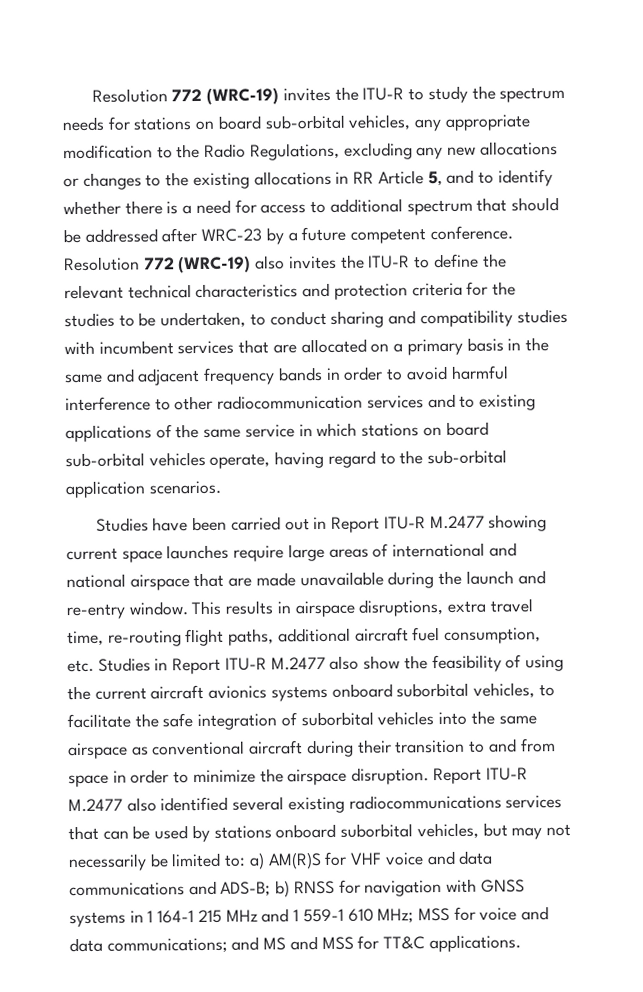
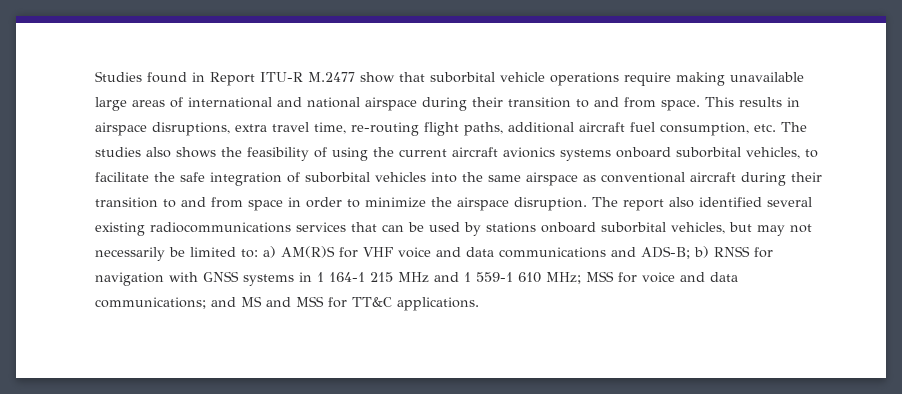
- Resolution 772 (WRC-19) invites the ITU-R to study the spectrum needs for stations on board sub-orbital vehicles, any appropriate modification to the Radio Regulations, excluding any new allocations or changes to the existing allocations in RR Article 5, and to identify whether there is a need for access to additional spectrum that should be addressed after WRC-23 by a future competent conference. Resolution 772 (WRC-19) also invites the ITU-R to define the relevant technical characteristics and protection criteria for the studies to be undertaken, to conduct sharing and compatibility studies with incumbent services that are allocated on a primary basis in the same and adjacent frequency bands in order to avoid harmful interference to other radiocommunication services and to existing applications of the same service in which stations on board sub-orbital vehicles operate, having regard to the sub-orbital application scenarios.
- Studies have been carried out in Report ITU-R M.2477 showing current space launches require large areas of international and national airspace that are made unavailable during the launch and re-entry window.
+ Studies found in Report ITU-R M.2477 show that suborbital vehicle operations require making unavailable large areas of international and national airspace during their transition to and from space.
- This results in airspace disruptions, extra travel time, re-routing flight paths, additional aircraft fuel consumption, etc. Studies in Report ITU-R M.2477 also show the feasibility of using the current aircraft avionics systems onboard suborbital vehicles, to facilitate the safe integration of suborbital vehicles into the same airspace as conventional aircraft during their transition to and from space in order to minimize the airspace disruption.
+ This results in airspace disruptions, extra travel time, re-routing flight paths, additional aircraft fuel consumption, etc. The studies also shows the feasibility of using the current aircraft avionics systems onboard suborbital vehicles, to facilitate the safe integration of suborbital vehicles into the same airspace as conventional aircraft during their transition to and from space in order to minimize the airspace disruption.
- Report ITU-R M.2477 also identified several existing radiocommunications services that can be used by stations onboard suborbital vehicles, but may not necessarily be limited to:
+ The report also identified several existing radiocommunications services that can be used by stations onboard suborbital vehicles, but may not necessarily be limited to:

